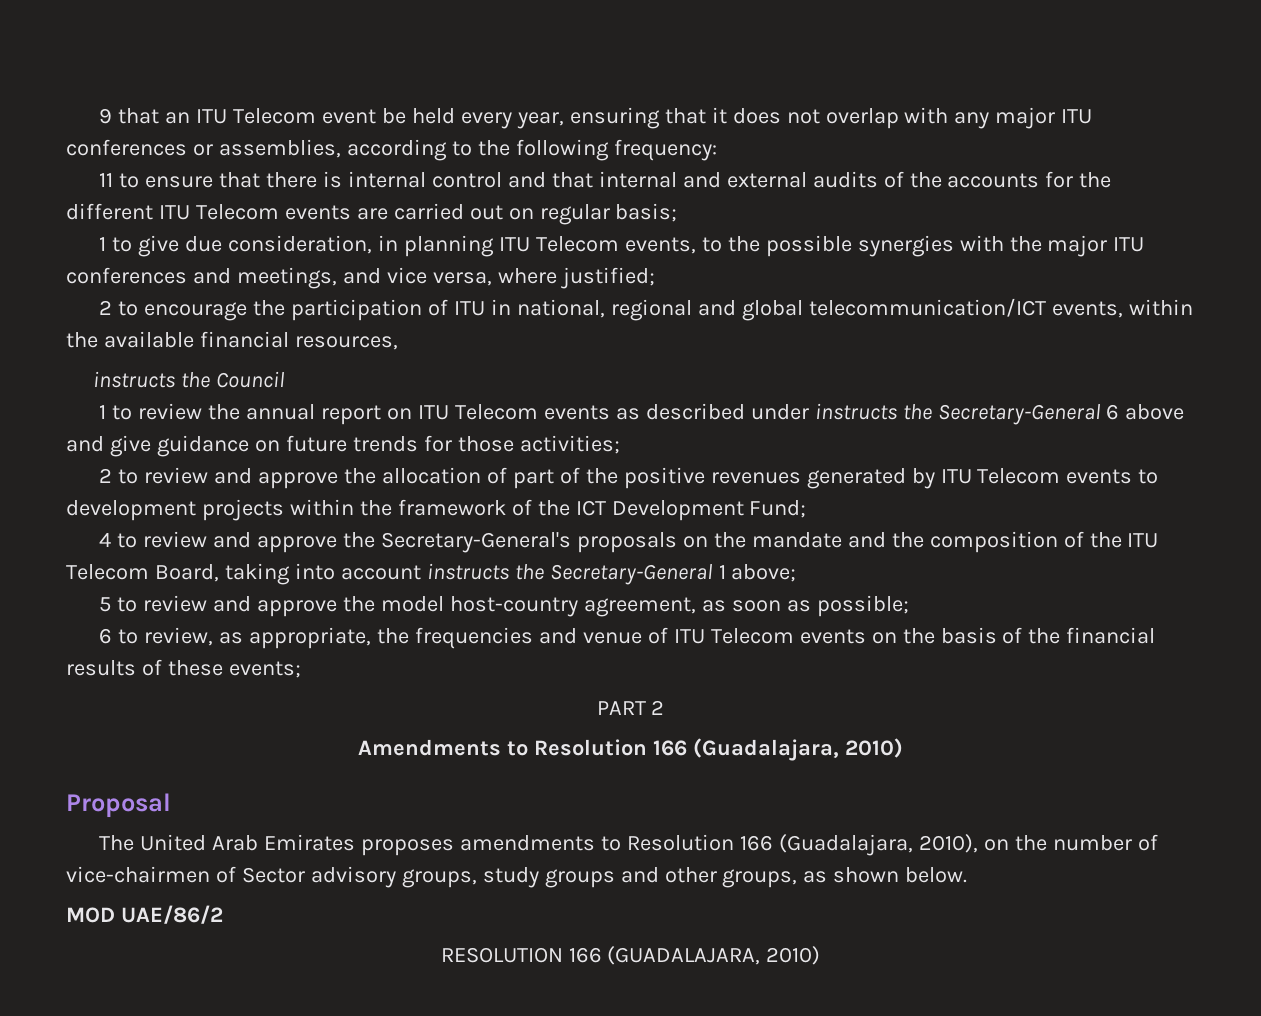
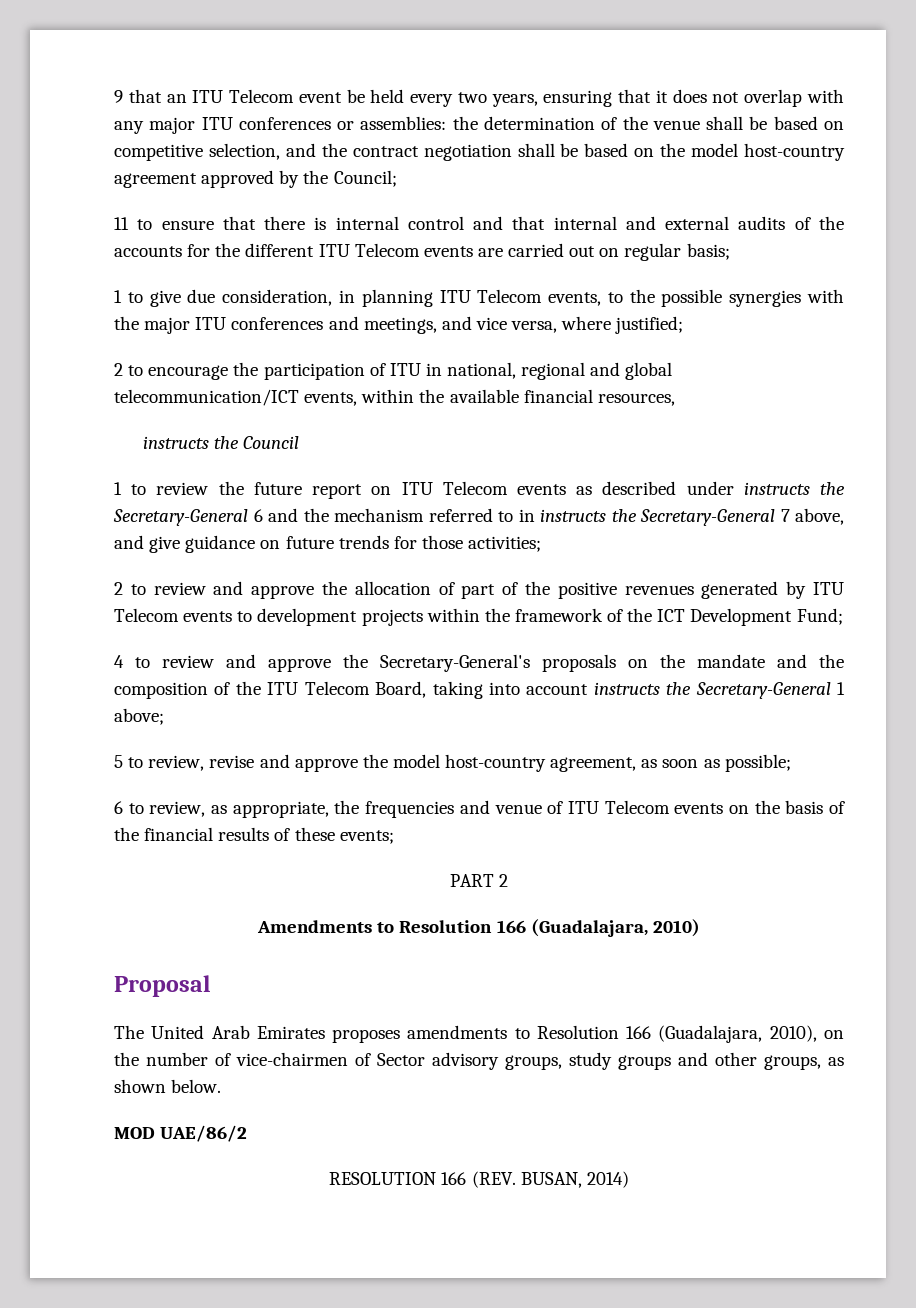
- 9 that an ITU Telecom event be held every year, ensuring that it does not overlap with any major ITU conferences or assemblies, according to the following frequency:
+ 9 that an ITU Telecom event be held every two years, ensuring that it does not overlap with any major ITU conferences or assemblies: the determination of the venue shall be based on competitive selection, and the contract negotiation shall be based on the model host-country agreement approved by the Council;
- 1 to review the annual report on ITU Telecom events as described under instructs the Secretary-General 6 above and give guidance on future trends for those activities;
+ 1 to review the future report on ITU Telecom events as described under instructs the Secretary-General 6 and the mechanism referred to in instructs the Secretary-General 7 above, and give guidance on future trends for those activities;
- 5 to review and approve the model host-country agreement, as soon as possible;
+ 5 to review, revise and approve the model host-country agreement, as soon as possible;
- RESOLUTION 166 (GUADALAJARA, 2010)
+ RESOLUTION 166 (REV. BUSAN, 2014)

